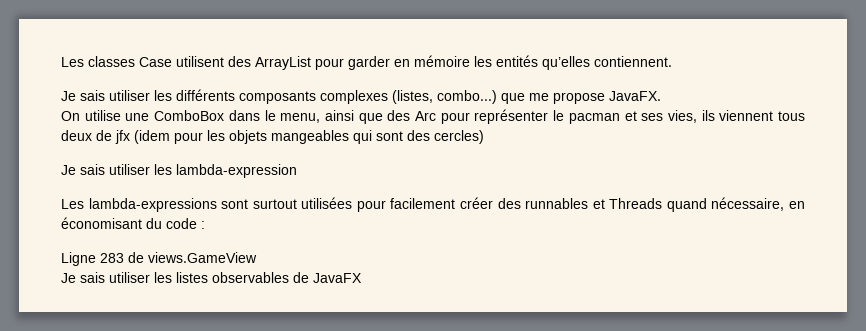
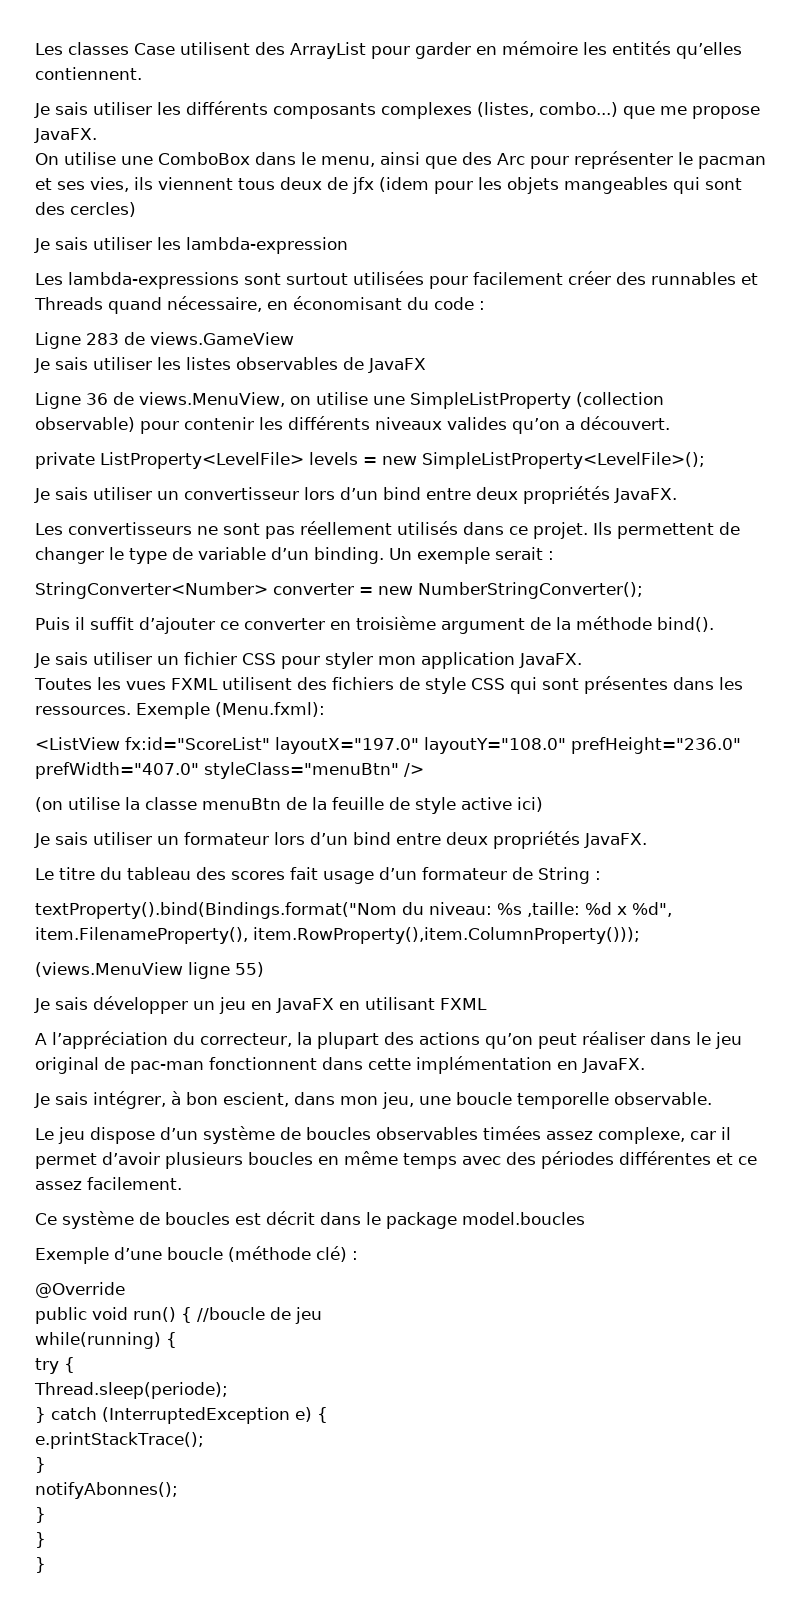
+ Ligne 36 de views.MenuView, on utilise une SimpleListProperty (collection observable) pour contenir les différents niveaux valides qu’on a découvert.
+ private ListProperty<LevelFile> levels = new SimpleListProperty<LevelFile>();
+ Je sais utiliser un convertisseur lors d’un bind entre deux propriétés JavaFX.
+ Les convertisseurs ne sont pas réellement utilisés dans ce projet. Ils permettent de changer le type de variable d’un binding. Un exemple serait :
+ StringConverter<Number> converter = new NumberStringConverter();
+ Puis il suffit d’ajouter ce converter en troisième argument de la méthode bind().
+ Je sais utiliser un fichier CSS pour styler mon application JavaFX.
+ Toutes les vues FXML utilisent des fichiers de style CSS qui sont présentes dans les ressources. Exemple (Menu.fxml):
+ <ListView fx:id="ScoreList" layoutX="197.0" layoutY="108.0" prefHeight="236.0" prefWidth="407.0" styleClass="menuBtn" />
+ (on utilise la classe menuBtn de la feuille de style active ici)
+ Je sais utiliser un formateur lors d’un bind entre deux propriétés JavaFX.
+ Le titre du tableau des scores fait usage d’un formateur de String :
+ textProperty().bind(Bindings.format("Nom du niveau: %s ,taille: %d x %d", item.FilenameProperty(), item.RowProperty(),item.ColumnProperty()));
+ (views.MenuView ligne 55)
+ Je sais développer un jeu en JavaFX en utilisant FXML
+ A l’appréciation du correcteur, la plupart des actions qu’on peut réaliser dans le jeu original de pac-man fonctionnent dans cette implémentation en JavaFX.
+ Je sais intégrer, à bon escient, dans mon jeu, une boucle temporelle observable.
+ Le jeu dispose d’un système de boucles observables timées assez complexe, car il permet d’avoir plusieurs boucles en même temps avec des périodes différentes et ce assez facilement.
+ Ce système de boucles est décrit dans le package model.boucles
+ Exemple d’une boucle (méthode clé) :
+ @Override
+ public void run() { //boucle de jeu
+ while(running) {
+ try {
+ Thread.sleep(periode);
+ } catch (InterruptedException e) {
+ e.printStackTrace();
+ }
+ notifyAbonnes();
+ }
+ }
+ }

